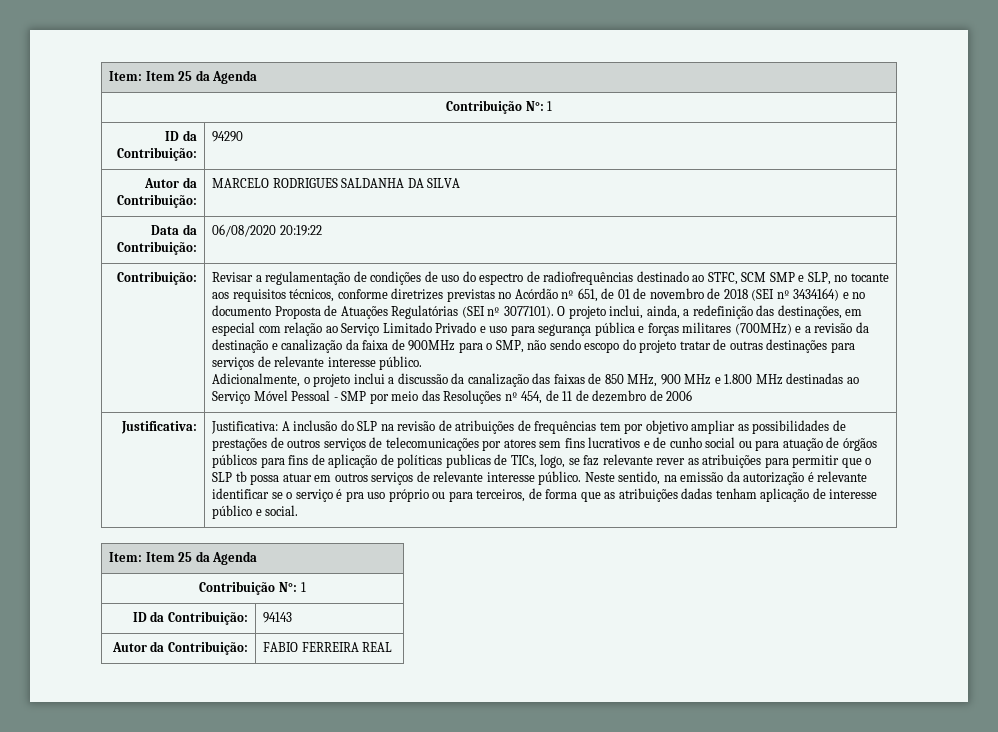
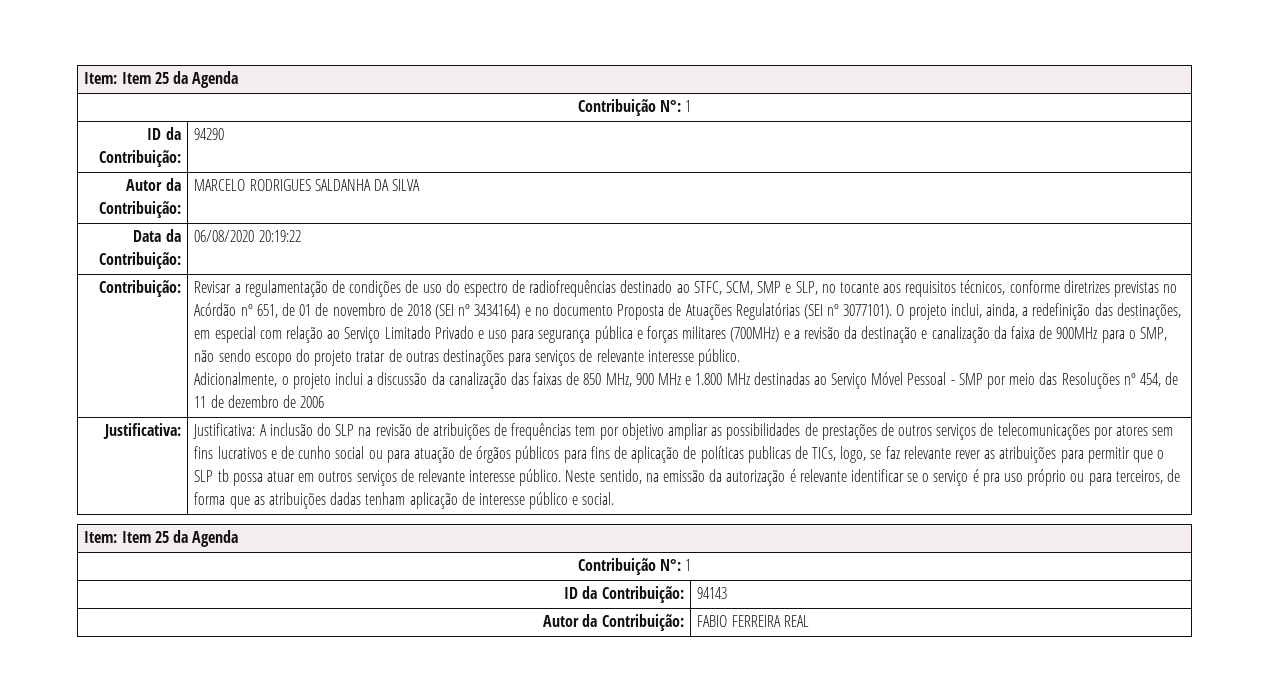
- Revisar a regulamentação de condições de uso do espectro de radiofrequências destinado ao STFC, SCM SMP e SLP, no tocante aos requisitos técnicos, conforme diretrizes previstas no Acórdão nº 651, de 01 de novembro de 2018 (SEI nº 3434164) e no documento Proposta de Atuações Regulatórias (SEI nº 3077101).
+ Revisar a regulamentação de condições de uso do espectro de radiofrequências destinado ao STFC, SCM, SMP e SLP, no tocante aos requisitos técnicos, conforme diretrizes previstas no Acórdão nº 651, de 01 de novembro de 2018 (SEI nº 3434164) e no documento Proposta de Atuações Regulatórias (SEI nº 3077101).

